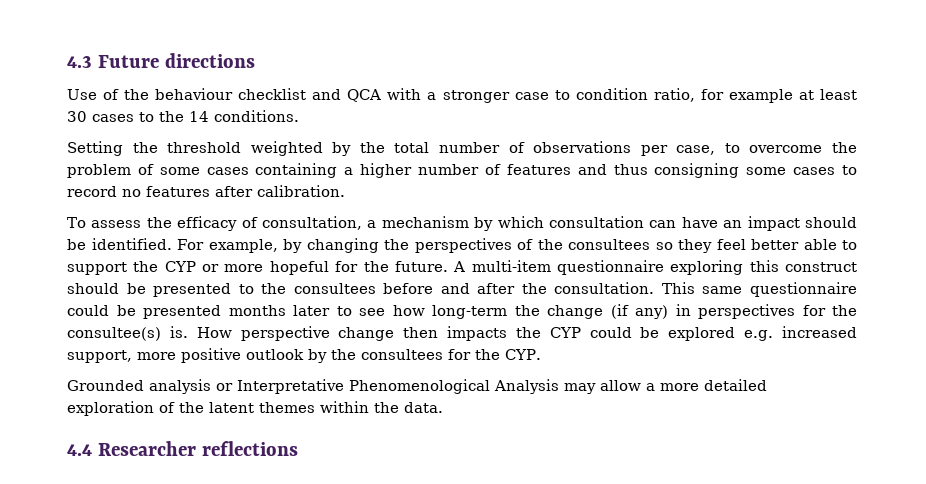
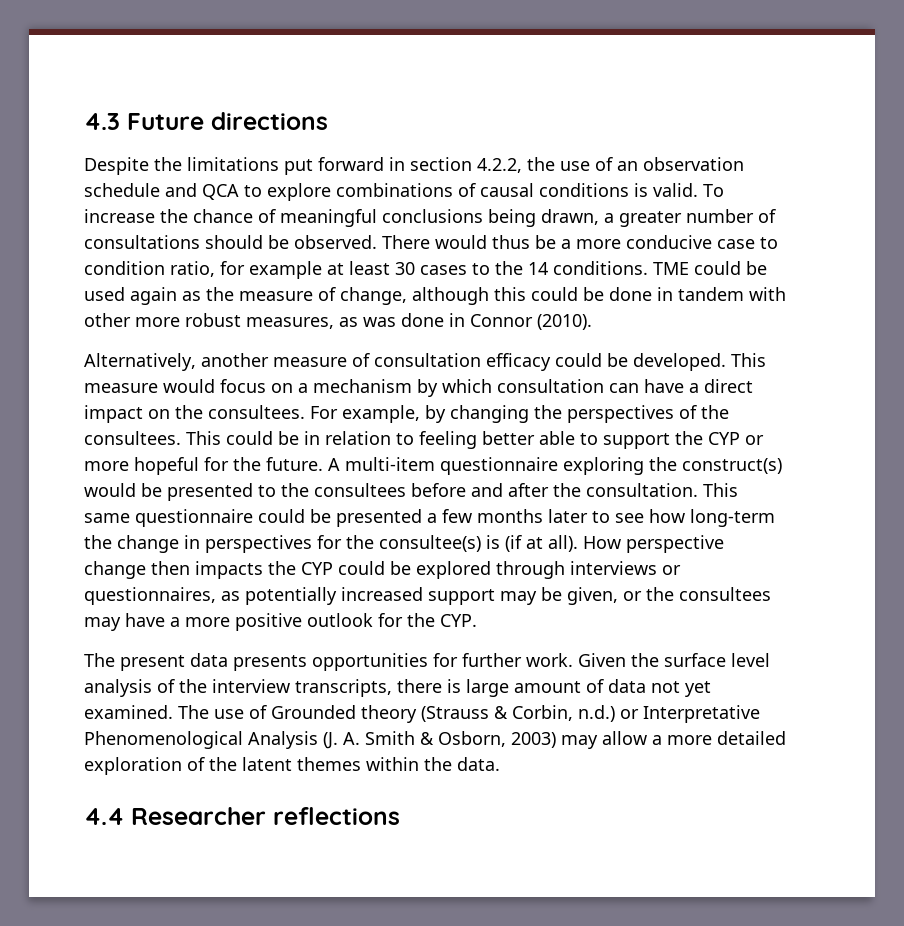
- Use of the behaviour checklist and QCA with a stronger case to condition ratio, for example at least 30 cases to the 14 conditions.
- Setting the threshold weighted by the total number of observations per case, to overcome the problem of some cases containing a higher number of features and thus consigning some cases to record no features after calibration.
- To assess the efficacy of consultation, a mechanism by which consultation can have an impact should be identified.
+ Despite the limitations put forward in section 4.2.2, the use of an observation schedule and QCA to explore combinations of causal conditions is valid. To increase the chance of meaningful conclusions being drawn, a greater number of consultations should be observed. There would thus be a more conducive case to condition ratio, for example at least 30 cases to the 14 conditions. TME could be used again as the measure of change, although this could be done in tandem with other more robust measures, as was done in Connor (2010).
+ Alternatively, another measure of consultation efficacy could be developed. This measure would focus on a mechanism by which consultation can have a direct impact on the consultees.
- For example, by changing the perspectives of the consultees so they feel better able to support the CYP or more hopeful for the future.
+ For example, by changing the perspectives of the consultees. This could be in relation to feeling better able to support the CYP or more hopeful for the future.
- A multi-item questionnaire exploring this construct should be presented to the consultees before and after the consultation.
+ A multi-item questionnaire exploring the construct(s) would be presented to the consultees before and after the consultation.
- This same questionnaire could be presented months later to see how long-term the change (if any) in perspectives for the consultee(s) is.
+ This same questionnaire could be presented a few months later to see how long-term the change in perspectives for the consultee(s) is (if at all).
- How perspective change then impacts the CYP could be explored e.g. increased support, more positive outlook by the consultees for the CYP.
- Grounded analysis or Interpretative Phenomenological Analysis may allow a more detailed exploration of the latent themes within the data.
+ How perspective change then impacts the CYP could be explored through interviews or questionnaires, as potentially increased support may be given, or the consultees may have a more positive outlook for the CYP.
+ The present data presents opportunities for further work. Given the surface level analysis of the interview transcripts, there is large amount of data not yet examined. The use of Grounded theory (Strauss & Corbin, n.d.) or Interpretative Phenomenological Analysis (J. A. Smith & Osborn, 2003) may allow a more detailed exploration of the latent themes within the data.

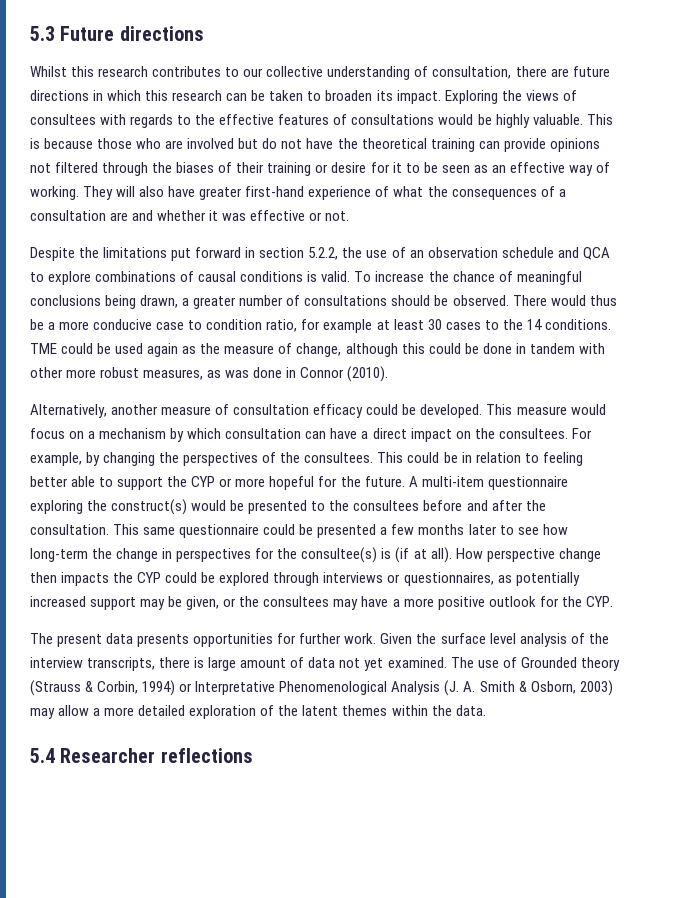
- 4.3 Future directions
+ 5.3 Future directions
+ Whilst this research contributes to our collective understanding of consultation, there are future directions in which this research can be taken to broaden its impact. Exploring the views of consultees with regards to the effective features of consultations would be highly valuable. This is because those who are involved but do not have the theoretical training can provide opinions not filtered through the biases of their training or desire for it to be seen as an effective way of working. They will also have greater first-hand experience of what the consequences of a consultation are and whether it was effective or not.
- Despite the limitations put forward in section 4.2.2, the use of an observation schedule and QCA to explore combinations of causal conditions is valid.
+ Despite the limitations put forward in section 5.2.2, the use of an observation schedule and QCA to explore combinations of causal conditions is valid.
- The use of Grounded theory (Strauss & Corbin, n.d.) or Interpretative Phenomenological Analysis (J. A. Smith & Osborn, 2003) may allow a more detailed exploration of the latent themes within the data.
+ The use of Grounded theory (Strauss & Corbin, 1994) or Interpretative Phenomenological Analysis (J. A. Smith & Osborn, 2003) may allow a more detailed exploration of the latent themes within the data.
- 4.4 Researcher reflections
+ 5.4 Researcher reflections

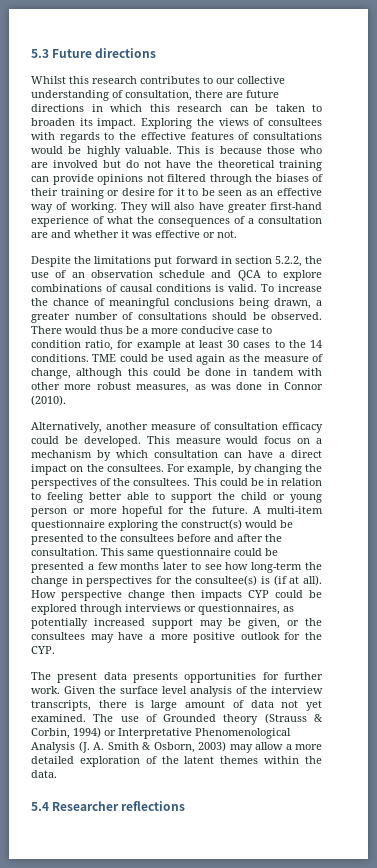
- This could be in relation to feeling better able to support the CYP or more hopeful for the future.
+ This could be in relation to feeling better able to support the child or young person or more hopeful for the future.
- How perspective change then impacts the CYP could be explored through interviews or questionnaires, as potentially increased support may be given, or the consultees may have a more positive outlook for the CYP.
+ How perspective change then impacts CYP could be explored through interviews or questionnaires, as potentially increased support may be given, or the consultees may have a more positive outlook for the CYP.

